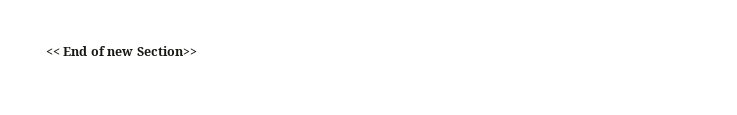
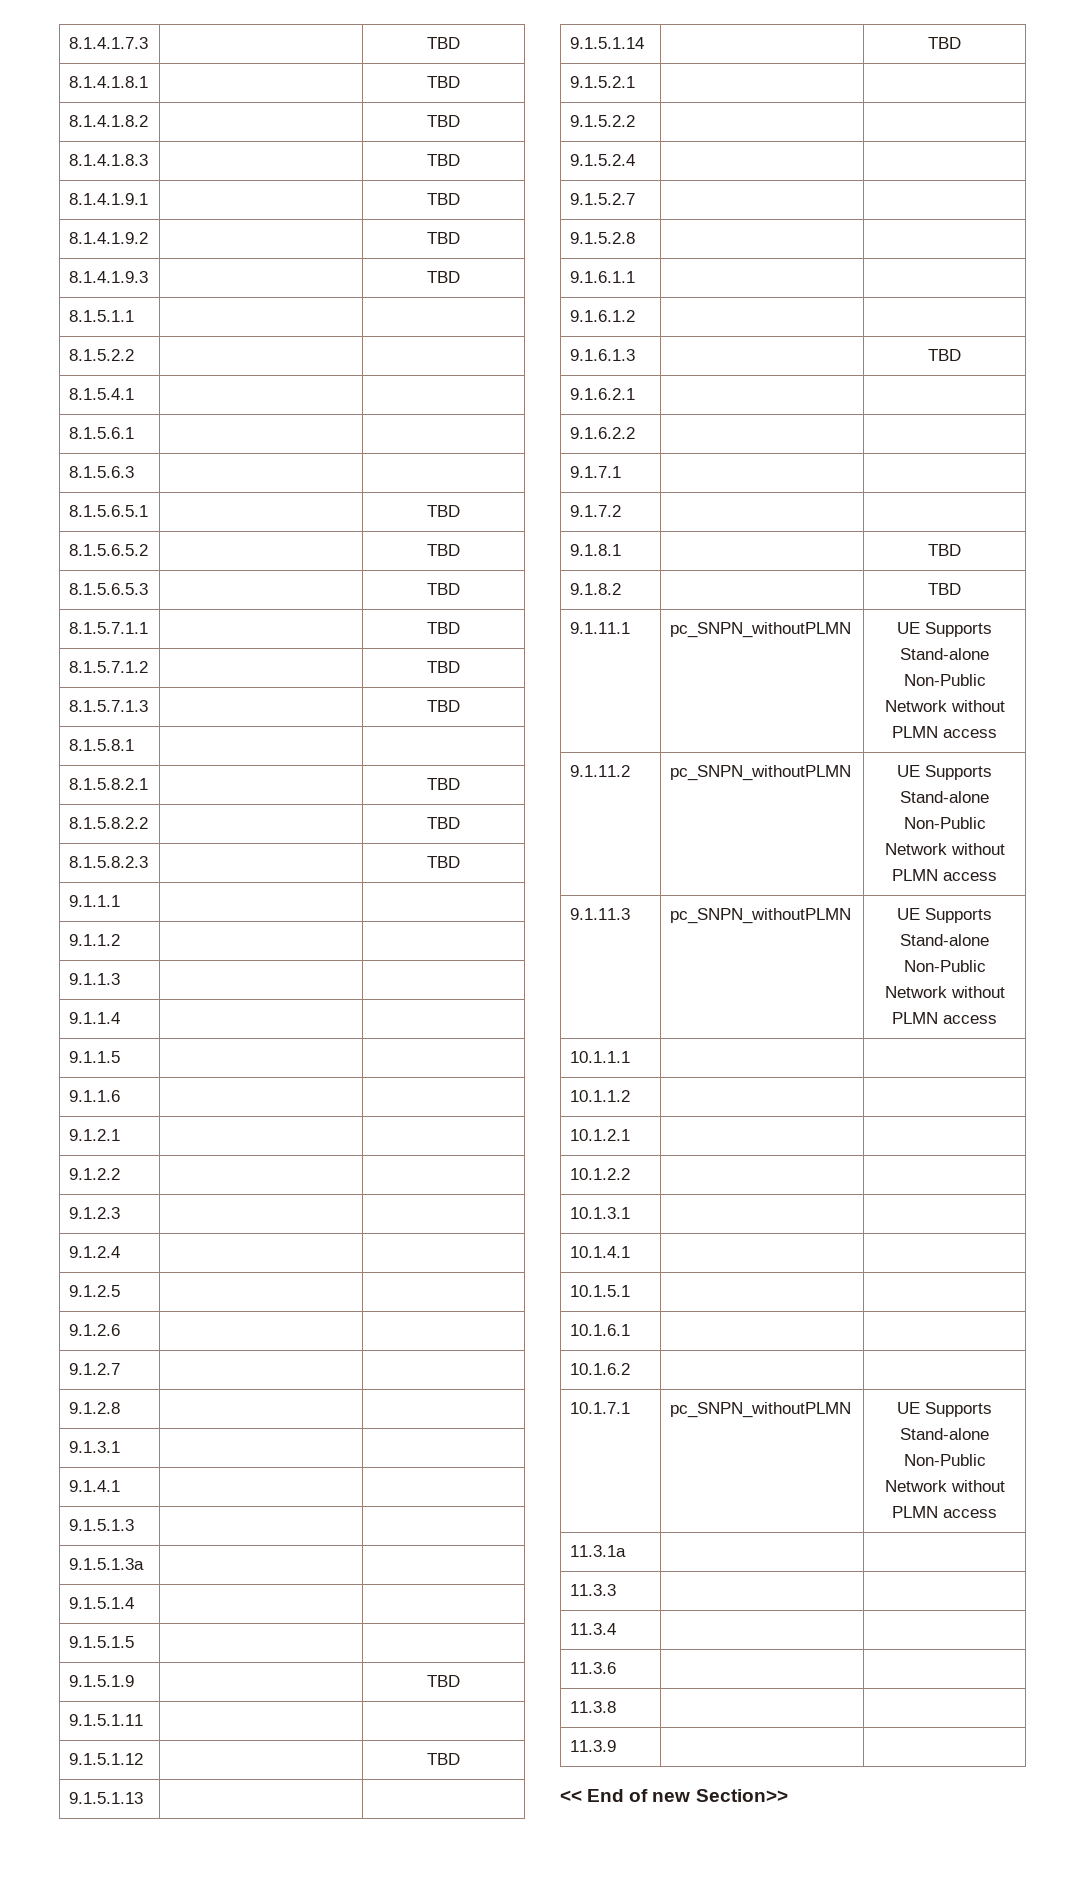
+ 8.1.4.1.7.3 | | TBD
+ 8.1.4.1.8.1 | | TBD
+ 8.1.4.1.8.2 | | TBD
+ 8.1.4.1.8.3 | | TBD
+ 8.1.4.1.9.1 | | TBD
+ 8.1.4.1.9.2 | | TBD
+ 8.1.4.1.9.3 | | TBD
+ 8.1.5.1.1 | |
+ 8.1.5.2.2 | |
+ 8.1.5.4.1 | |
+ 8.1.5.6.1 | |
+ 8.1.5.6.3 | |
+ 8.1.5.6.5.1 | | TBD
+ 8.1.5.6.5.2 | | TBD
+ 8.1.5.6.5.3 | | TBD
+ 8.1.5.7.1.1 | | TBD
+ 8.1.5.7.1.2 | | TBD
+ 8.1.5.7.1.3 | | TBD
+ 8.1.5.8.1 | |
+ 8.1.5.8.2.1 | | TBD
+ 8.1.5.8.2.2 | | TBD
+ 8.1.5.8.2.3 | | TBD
+ 9.1.1.1 | |
+ 9.1.1.2 | |
+ 9.1.1.3 | |
+ 9.1.1.4 | |
+ 9.1.1.5 | |
+ 9.1.1.6 | |
+ 9.1.2.1 | |
+ 9.1.2.2 | |
+ 9.1.2.3 | |
+ 9.1.2.4 | |
+ 9.1.2.5 | |
+ 9.1.2.6 | |
+ 9.1.2.7 | |
+ 9.1.2.8 | |
+ 9.1.3.1 | |
+ 9.1.4.1 | |
+ 9.1.5.1.3 | |
+ 9.1.5.1.3a | |
+ 9.1.5.1.4 | |
+ 9.1.5.1.5 | |
+ 9.1.5.1.9 | | TBD
+ 9.1.5.1.11 | |
+ 9.1.5.1.12 | | TBD
+ 9.1.5.1.13 | |
+ 9.1.5.1.14 | | TBD
+ 9.1.5.2.1 | |
+ 9.1.5.2.2 | |
+ 9.1.5.2.4 | |
+ 9.1.5.2.7 | |
+ 9.1.5.2.8 | |
+ 9.1.6.1.1 | |
+ 9.1.6.1.2 | |
+ 9.1.6.1.3 | | TBD
+ 9.1.6.2.1 | |
+ 9.1.6.2.2 | |
+ 9.1.7.1 | |
+ 9.1.7.2 | |
+ 9.1.8.1 | | TBD
+ 9.1.8.2 | | TBD
+ 9.1.11.1 | pc_SNPN_withoutPLMN | UE Supports Stand-alone Non-Public Network without PLMN access
+ 9.1.11.2 | pc_SNPN_withoutPLMN | UE Supports Stand-alone Non-Public Network without PLMN access
+ 9.1.11.3 | pc_SNPN_withoutPLMN | UE Supports Stand-alone Non-Public Network without PLMN access
+ 10.1.1.1 | |
+ 10.1.1.2 | |
+ 10.1.2.1 | |
+ 10.1.2.2 | |
+ 10.1.3.1 | |
+ 10.1.4.1 | |
+ 10.1.5.1 | |
+ 10.1.6.1 | |
+ 10.1.6.2 | |
+ 10.1.7.1 | pc_SNPN_withoutPLMN | UE Supports Stand-alone Non-Public Network without PLMN access
+ 11.3.1a | |
+ 11.3.3 | |
+ 11.3.4 | |
+ 11.3.6 | |
+ 11.3.8 | |
+ 11.3.9 | |

